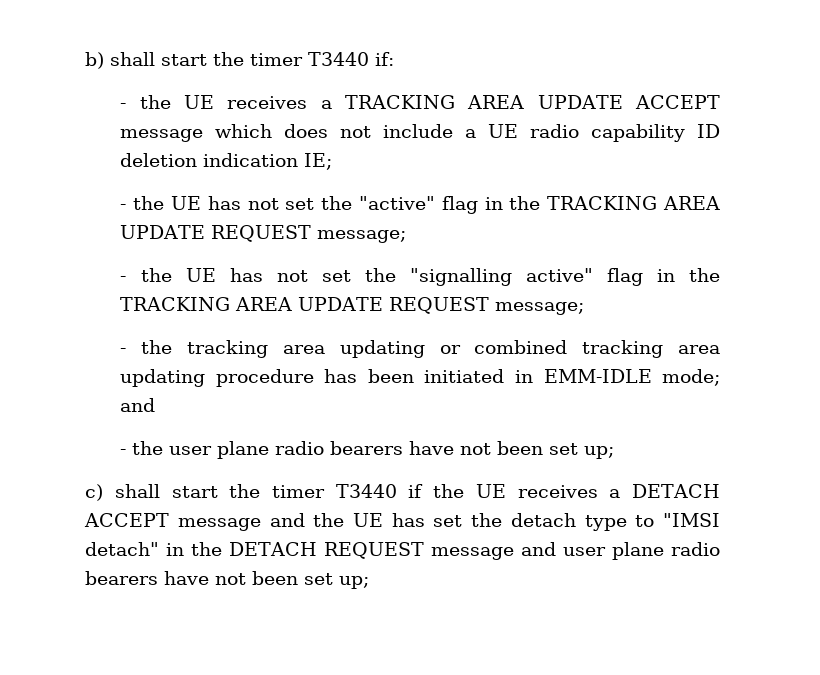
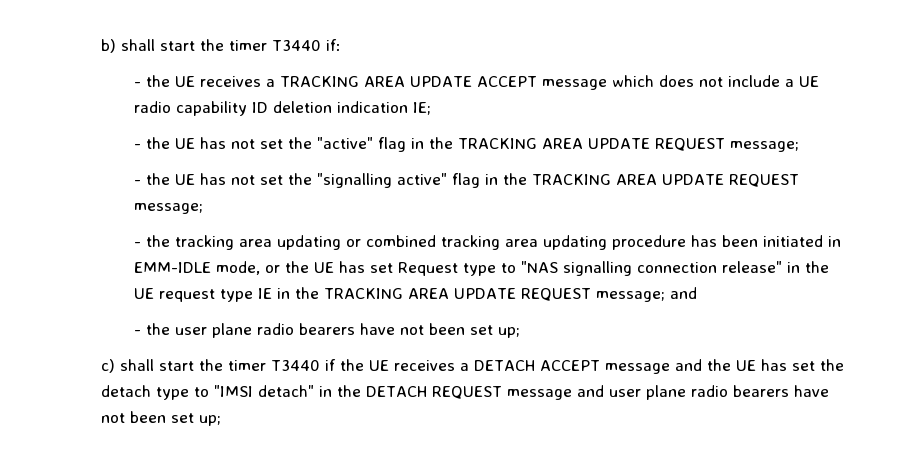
- - the tracking area updating or combined tracking area updating procedure has been initiated in EMM-IDLE mode; and
+ - the tracking area updating or combined tracking area updating procedure has been initiated in EMM-IDLE mode, or the UE has set Request type to "NAS signalling connection release" in the UE request type IE in the TRACKING AREA UPDATE REQUEST message; and

